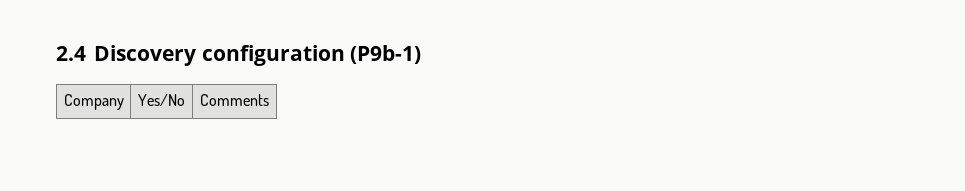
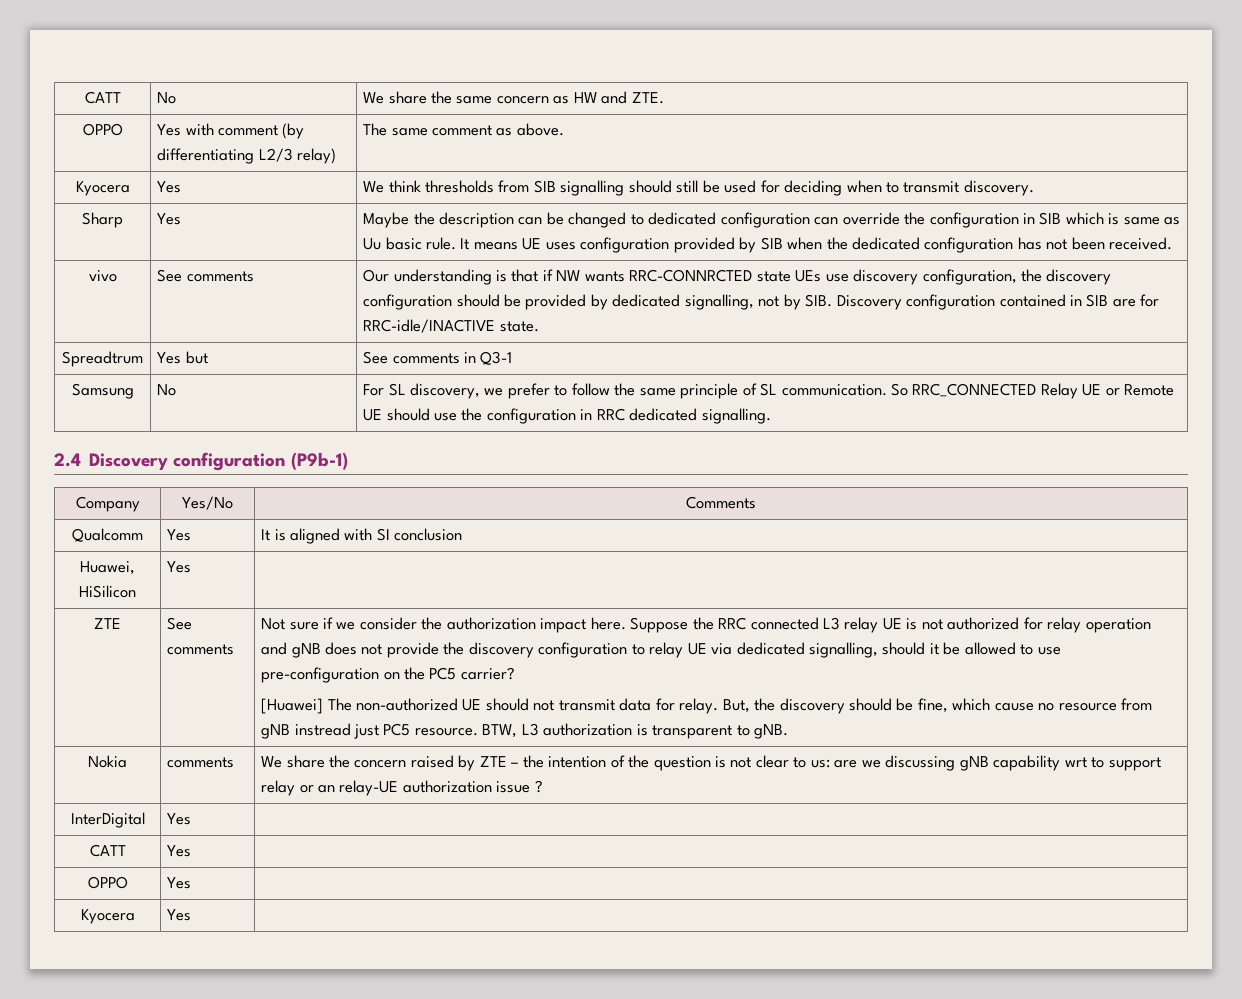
+ CATT | No | We share the same concern as HW and ZTE.
+ OPPO | Yes with comment (by differentiating L2/3 relay) | The same comment as above.
+ Kyocera | Yes | We think thresholds from SIB signalling should still be used for deciding when to transmit discovery.
+ Sharp | Yes | Maybe the description can be changed to dedicated configuration can override the configuration in SIB which is same as Uu basic rule. It means UE uses configuration provided by SIB when the dedicated configuration has not been received.
+ vivo | See comments | Our understanding is that if NW wants RRC-CONNRCTED state UEs use discovery configuration, the discovery configuration should be provided by dedicated signalling, not by SIB. Discovery configuration contained in SIB are for RRC-idle/INACTIVE state.
+ Spreadtrum | Yes but | See comments in Q3-1
+ Samsung | No | For SL discovery, we prefer to follow the same principle of SL communication. So RRC_CONNECTED Relay UE or Remote UE should use the configuration in RRC dedicated signalling.
+ Qualcomm | Yes | It is aligned with SI conclusion
+ Huawei, HiSilicon | Yes |
+ ZTE | See comments | Not sure if we consider the authorization impact here. Suppose the RRC connected L3 relay UE is not authorized for relay operation and gNB does not provide the discovery configuration to relay UE via dedicated signalling, should it be allowed to use pre-configuration on the PC5 carrier?
+ [Huawei] The non-authorized UE should not transmit data for relay. But, the discovery should be fine, which cause no resource from gNB instread just PC5 resource. BTW, L3 authorization is transparent to gNB.
+ Nokia | comments | We share the concern raised by ZTE – the intention of the question is not clear to us: are we discussing gNB capability wrt to support relay or an relay-UE authorization issue ?
+ InterDigital | Yes |
+ CATT | Yes |
+ OPPO | Yes |
+ Kyocera | Yes |

